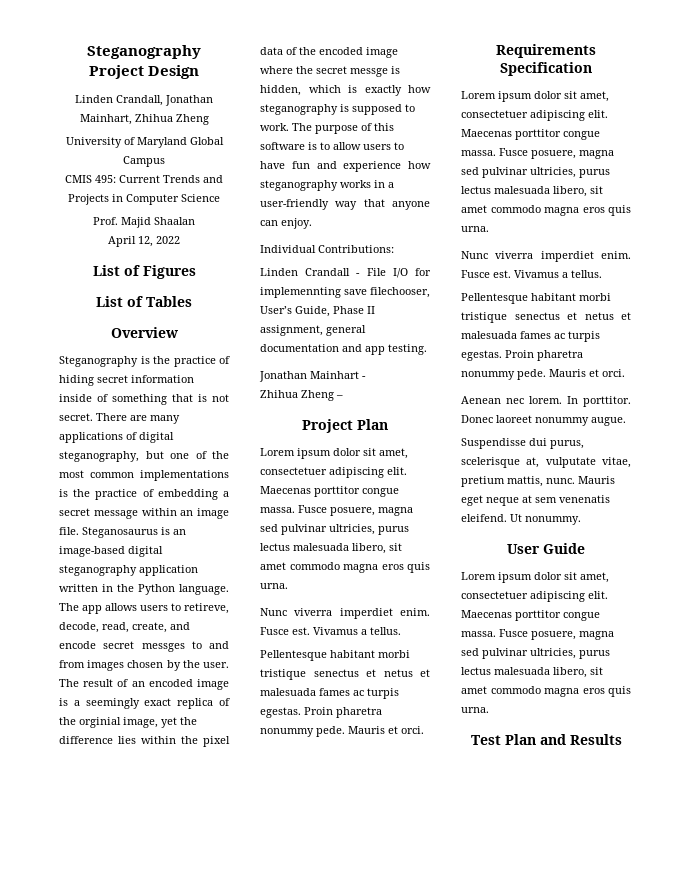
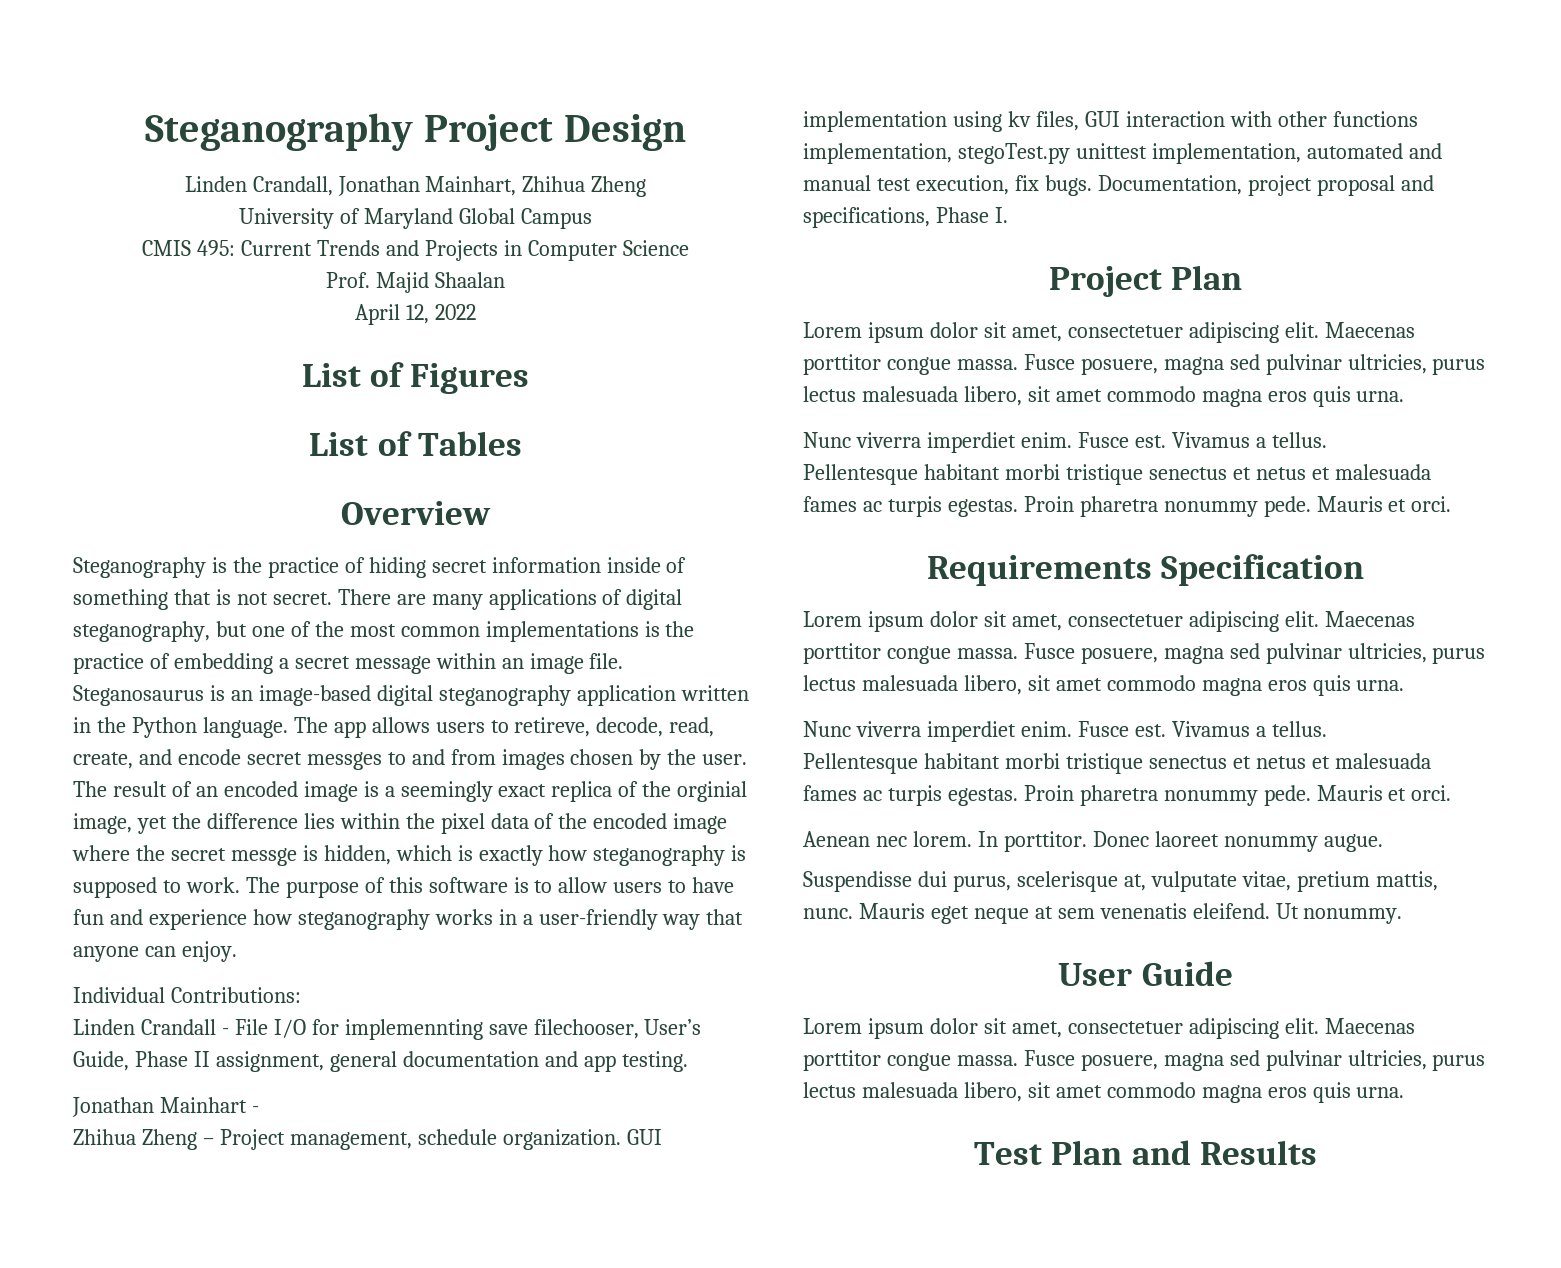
- Zhihua Zheng –
+ Zhihua Zheng – Project management, schedule organization. GUI implementation using kv files, GUI interaction with other functions implementation, stegoTest.py unittest implementation, automated and manual test execution, fix bugs. Documentation, project proposal and specifications, Phase I.

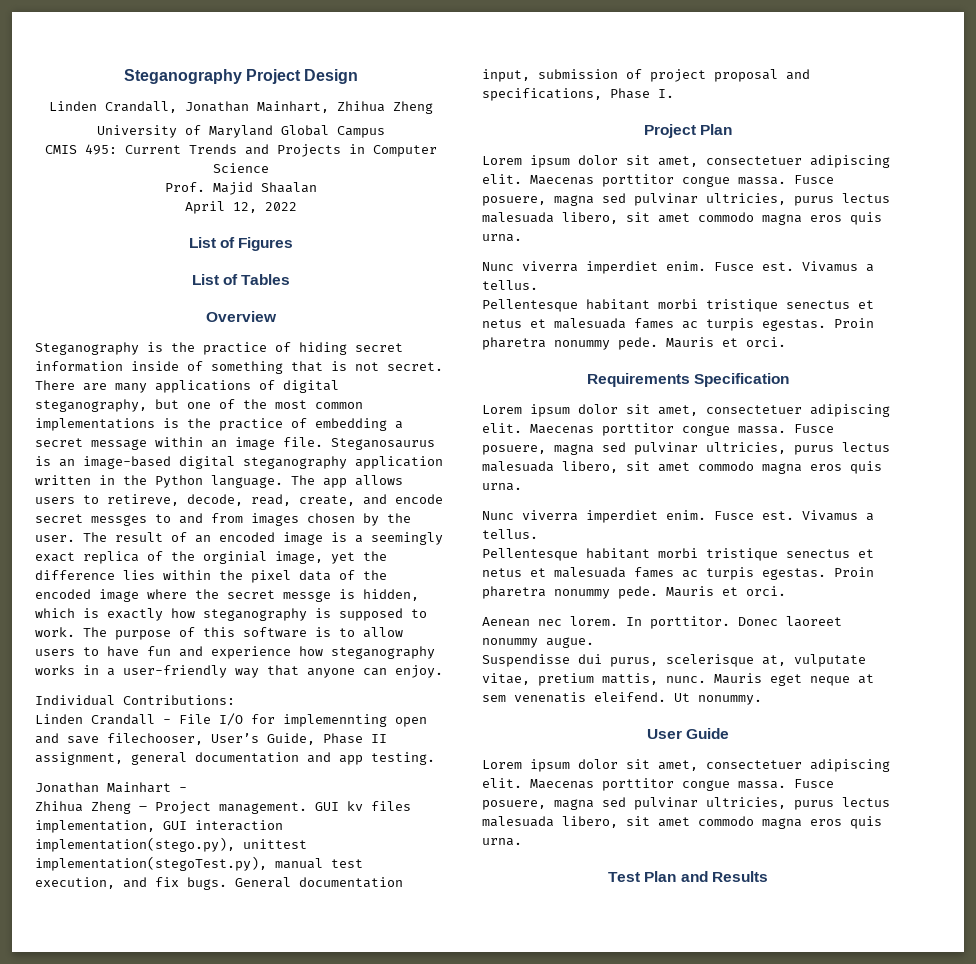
- Linden Crandall - File I/O for implemennting save filechooser, User’s Guide, Phase II assignment, general documentation and app testing.
+ Linden Crandall - File I/O for implemennting open and save filechooser, User’s Guide, Phase II assignment, general documentation and app testing.
- Zhihua Zheng – Project management, schedule organization. GUI implementation using kv files, GUI interaction with other functions implementation, stegoTest.py unittest implementation, automated and manual test execution, fix bugs.
+ Zhihua Zheng – Project management. GUI kv files implementation, GUI interaction implementation(stego.py), unittest implementation(stegoTest.py), manual test execution, and fix bugs.
- Documentation, project proposal and specifications, Phase I.
+ General documentation input, submission of project proposal and specifications, Phase I.

